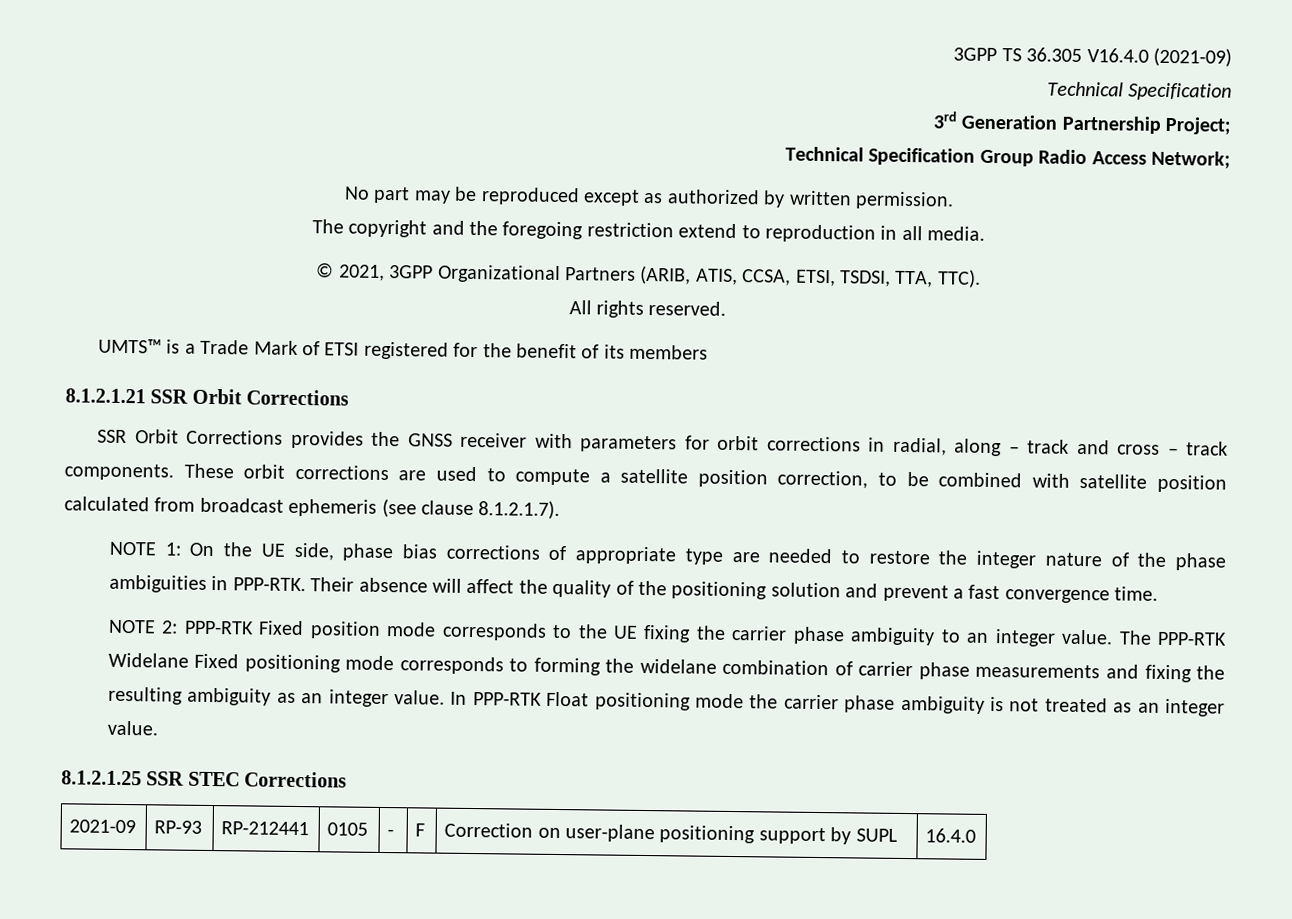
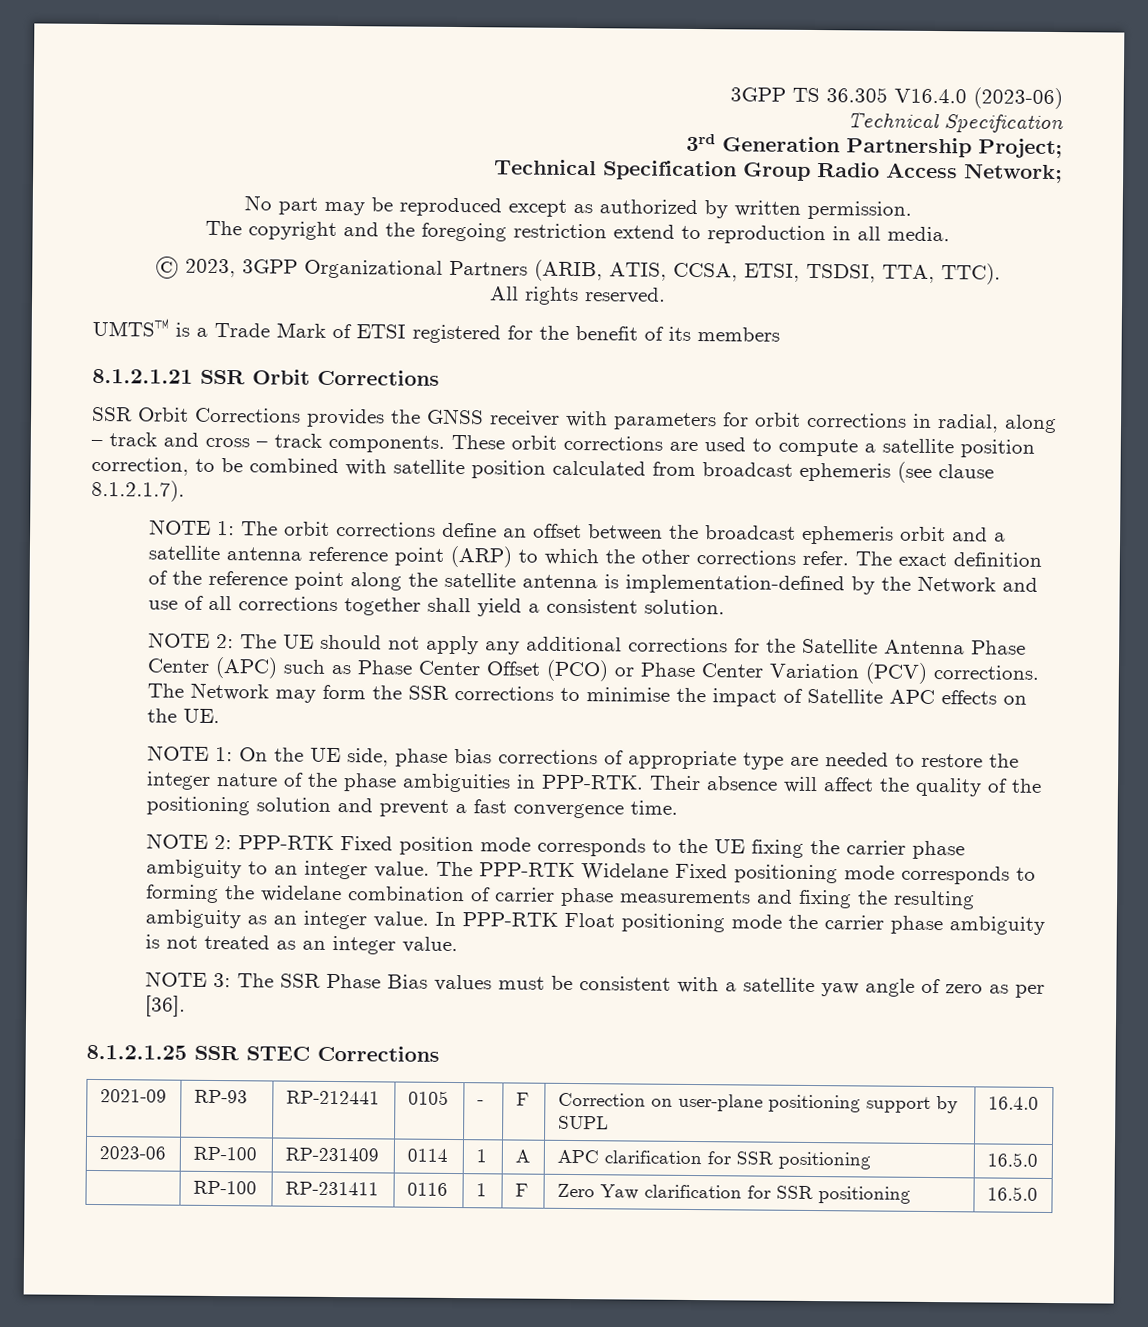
- 3GPP TS 36.305 V16.4.0 (2021-09)
+ 3GPP TS 36.305 V16.4.0 (2023-06)
- © 2021, 3GPP Organizational Partners (ARIB, ATIS, CCSA, ETSI, TSDSI, TTA, TTC).
+ © 2023, 3GPP Organizational Partners (ARIB, ATIS, CCSA, ETSI, TSDSI, TTA, TTC).
+ NOTE 1: The orbit corrections define an offset between the broadcast ephemeris orbit and a satellite antenna reference point (ARP) to which the other corrections refer. The exact definition of the reference point along the satellite antenna is implementation-defined by the Network and use of all corrections together shall yield a consistent solution.
+ NOTE 2: The UE should not apply any additional corrections for the Satellite Antenna Phase Center (APC) such as Phase Center Offset (PCO) or Phase Center Variation (PCV) corrections. The Network may form the SSR corrections to minimise the impact of Satellite APC effects on the UE.
+ NOTE 3: The SSR Phase Bias values must be consistent with a satellite yaw angle of zero as per [36].
+ 2023-06 | RP-100 | RP-231409 | 0114 | 1 | A | APC clarification for SSR positioning | 16.5.0
+ | RP-100 | RP-231411 | 0116 | 1 | F | Zero Yaw clarification for SSR positioning | 16.5.0

